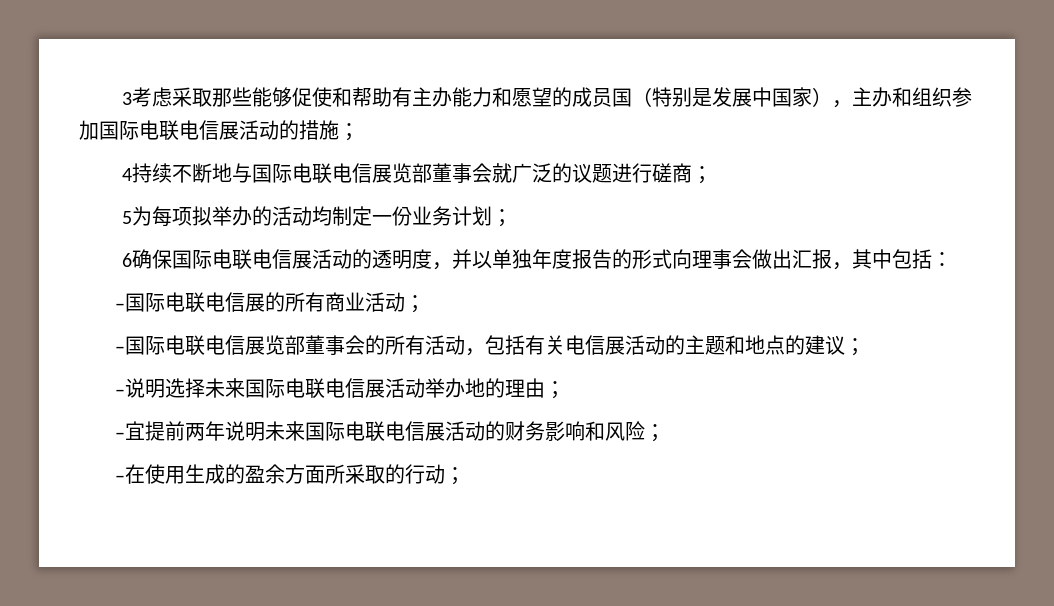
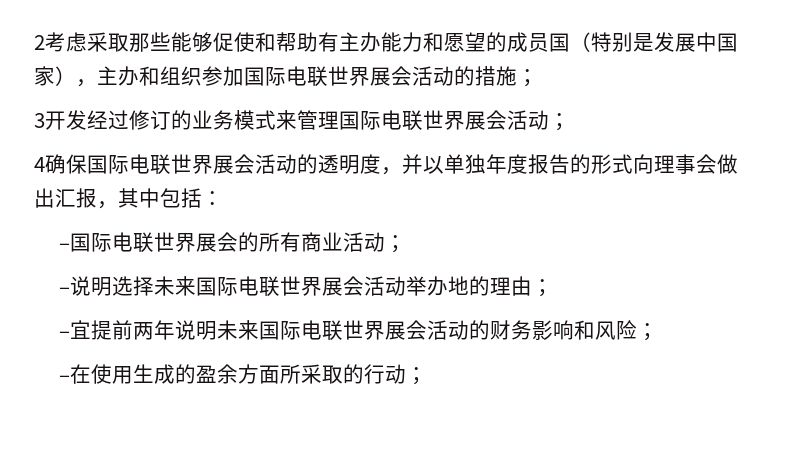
- 3考虑采取那些能够促使和帮助有主办能力和愿望的成员国（特别是发展中国家），主办和组织参加国际电联电信展活动的措施；
+ 2考虑采取那些能够促使和帮助有主办能力和愿望的成员国（特别是发展中国家），主办和组织参加国际电联世界展会活动的措施；
- 4持续不断地与国际电联电信展览部董事会就广泛的议题进行磋商；
- 5为每项拟举办的活动均制定一份业务计划；
- 6确保国际电联电信展活动的透明度，并以单独年度报告的形式向理事会做出汇报，其中包括：
+ 3开发经过修订的业务模式来管理国际电联世界展会活动；
+ 4确保国际电联世界展会活动的透明度，并以单独年度报告的形式向理事会做出汇报，其中包括：
- –国际电联电信展的所有商业活动；
+ –国际电联世界展会的所有商业活动；
- –国际电联电信展览部董事会的所有活动，包括有关电信展活动的主题和地点的建议；
- –说明选择未来国际电联电信展活动举办地的理由；
+ –说明选择未来国际电联世界展会活动举办地的理由；
- –宜提前两年说明未来国际电联电信展活动的财务影响和风险；
+ –宜提前两年说明未来国际电联世界展会活动的财务影响和风险；

